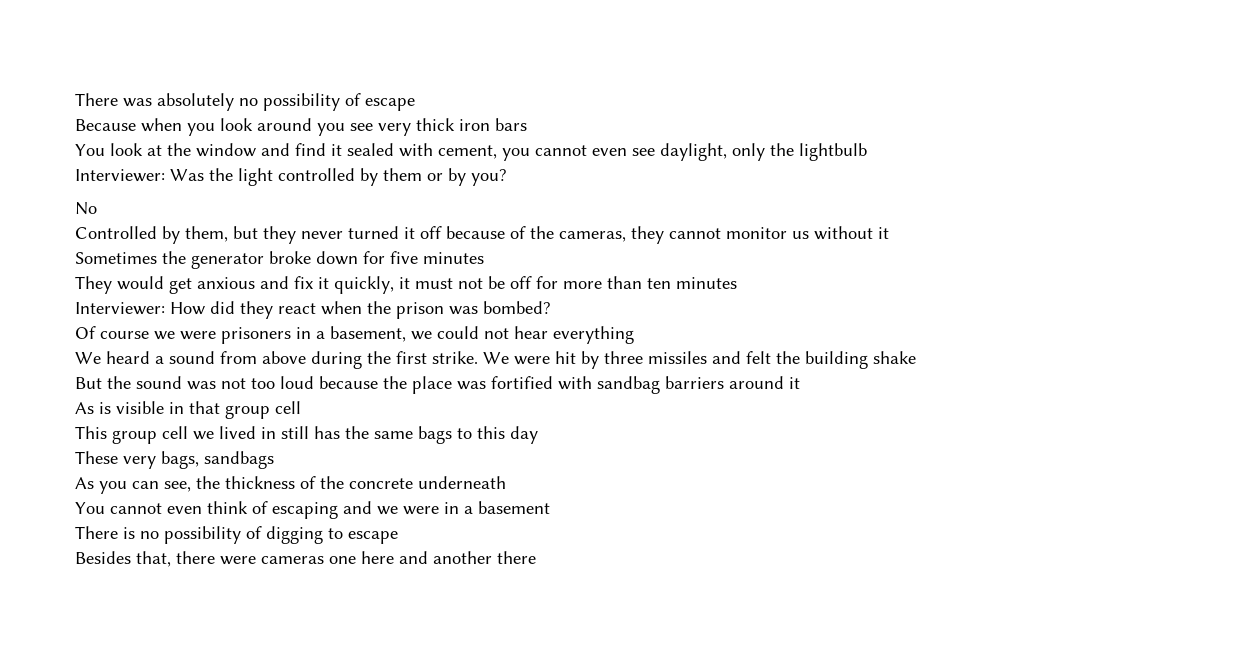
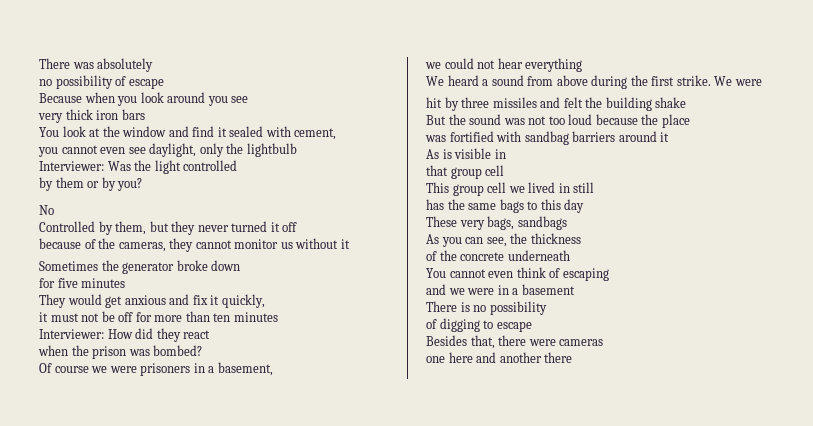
- There was absolutely no possibility of escape
+ There was absolutely
+ no possibility of escape
- Because when you look around you see very thick iron bars
+ Because when you look around you see
+ very thick iron bars
- You look at the window and find it sealed with cement, you cannot even see daylight, only the lightbulb
+ You look at the window and find it sealed with cement,
+ you cannot even see daylight, only the lightbulb
- Interviewer: Was the light controlled by them or by you?
+ Interviewer: Was the light controlled
+ by them or by you?
- Controlled by them, but they never turned it off because of the cameras, they cannot monitor us without it
+ Controlled by them, but they never turned it off
+ because of the cameras, they cannot monitor us without it
- Sometimes the generator broke down for five minutes
+ Sometimes the generator broke down
+ for five minutes
- They would get anxious and fix it quickly, it must not be off for more than ten minutes
+ They would get anxious and fix it quickly,
+ it must not be off for more than ten minutes
- Interviewer: How did they react when the prison was bombed?
+ Interviewer: How did they react
+ when the prison was bombed?
- Of course we were prisoners in a basement, we could not hear everything
+ Of course we were prisoners in a basement,
+ we could not hear everything
- We were hit by three missiles and felt the building shake
+ We were
+ hit by three missiles and felt the building shake
- But the sound was not too loud because the place was fortified with sandbag barriers around it
+ But the sound was not too loud because the place
+ was fortified with sandbag barriers around it
- As is visible in that group cell
+ As is visible in
+ that group cell
- This group cell we lived in still has the same bags to this day
+ This group cell we lived in still
+ has the same bags to this day
- As you can see, the thickness of the concrete underneath
+ As you can see, the thickness
+ of the concrete underneath
- You cannot even think of escaping and we were in a basement
+ You cannot even think of escaping
+ and we were in a basement
- There is no possibility of digging to escape
+ There is no possibility
+ of digging to escape
- Besides that, there were cameras one here and another there
+ Besides that, there were cameras
+ one here and another there

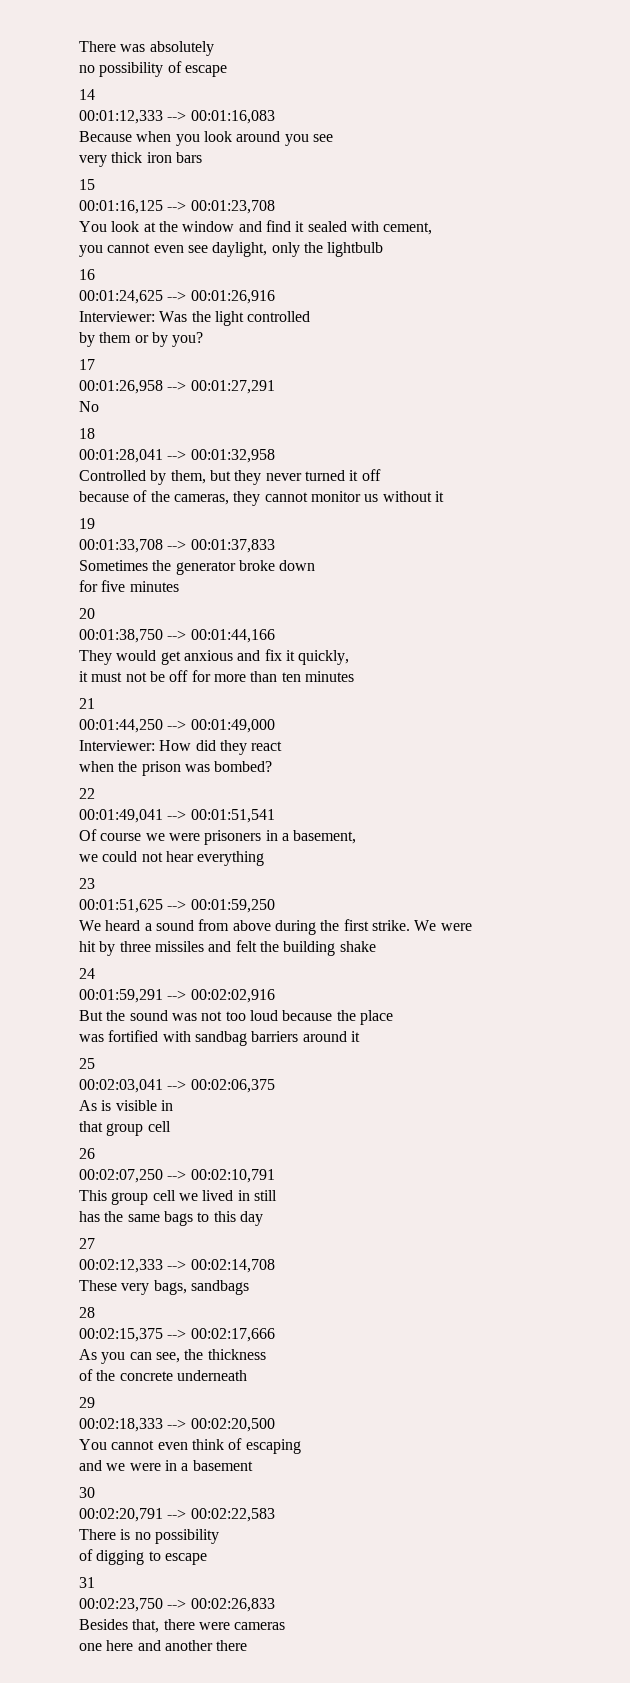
+ 14
+ 00:01:12,333 --> 00:01:16,083
+ 15
+ 00:01:16,125 --> 00:01:23,708
+ 16
+ 00:01:24,625 --> 00:01:26,916
+ 17
+ 00:01:26,958 --> 00:01:27,291
  No
+ 18
+ 00:01:28,041 --> 00:01:32,958
+ 19
+ 00:01:33,708 --> 00:01:37,833
+ 20
+ 00:01:38,750 --> 00:01:44,166
+ 21
+ 00:01:44,250 --> 00:01:49,000
+ 22
+ 00:01:49,041 --> 00:01:51,541
+ 23
+ 00:01:51,625 --> 00:01:59,250
+ 24
+ 00:01:59,291 --> 00:02:02,916
+ 25
+ 00:02:03,041 --> 00:02:06,375
+ 26
+ 00:02:07,250 --> 00:02:10,791
+ 27
+ 00:02:12,333 --> 00:02:14,708
+ 28
+ 00:02:15,375 --> 00:02:17,666
+ 29
+ 00:02:18,333 --> 00:02:20,500
+ 30
+ 00:02:20,791 --> 00:02:22,583
+ 31
+ 00:02:23,750 --> 00:02:26,833

